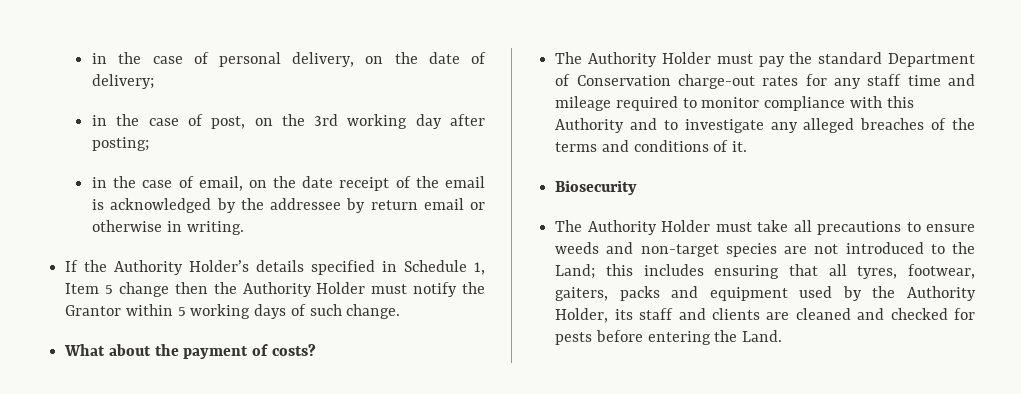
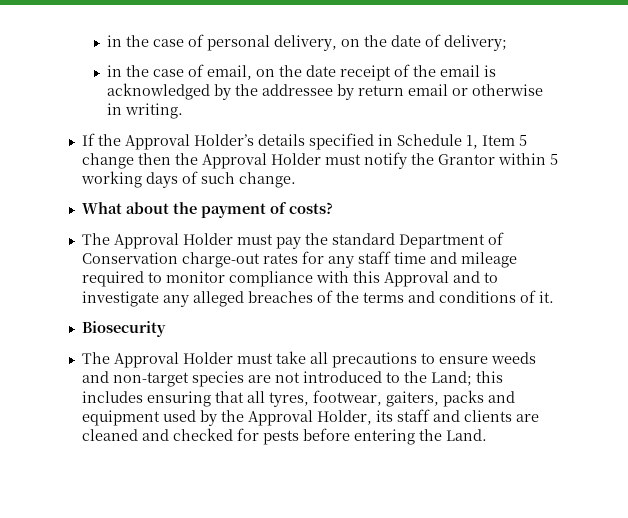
- in the case of post, on the 3rd working day after posting;
- If the Authority Holder’s details specified in Schedule 1, Item 5 change then the Authority Holder must notify the Grantor within 5 working days of such change.
+ If the Approval Holder’s details specified in Schedule 1, Item 5 change then the Approval Holder must notify the Grantor within 5 working days of such change.
- The Authority Holder must pay the standard Department of Conservation charge-out rates for any staff time and mileage required to monitor compliance with this Authority and to investigate any alleged breaches of the terms and conditions of it.
+ The Approval Holder must pay the standard Department of Conservation charge-out rates for any staff time and mileage required to monitor compliance with this Approval and to investigate any alleged breaches of the terms and conditions of it.
- The Authority Holder must take all precautions to ensure weeds and non-target species are not introduced to the Land; this includes ensuring that all tyres, footwear, gaiters, packs and equipment used by the Authority Holder, its staff and clients are cleaned and checked for pests before entering the Land.
+ The Approval Holder must take all precautions to ensure weeds and non-target species are not introduced to the Land; this includes ensuring that all tyres, footwear, gaiters, packs and equipment used by the Approval Holder, its staff and clients are cleaned and checked for pests before entering the Land.

